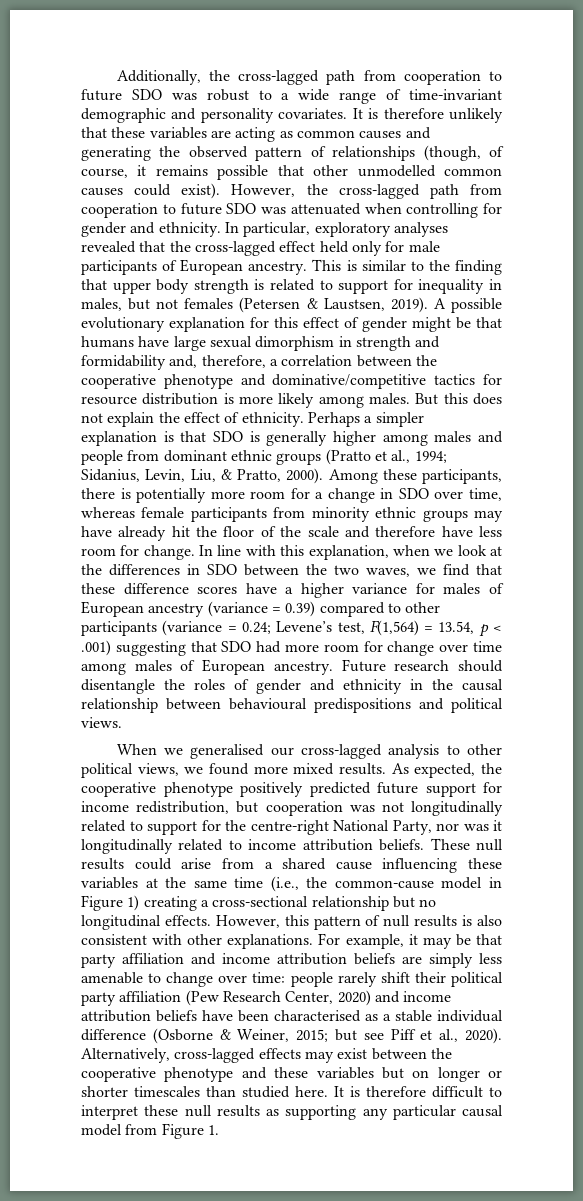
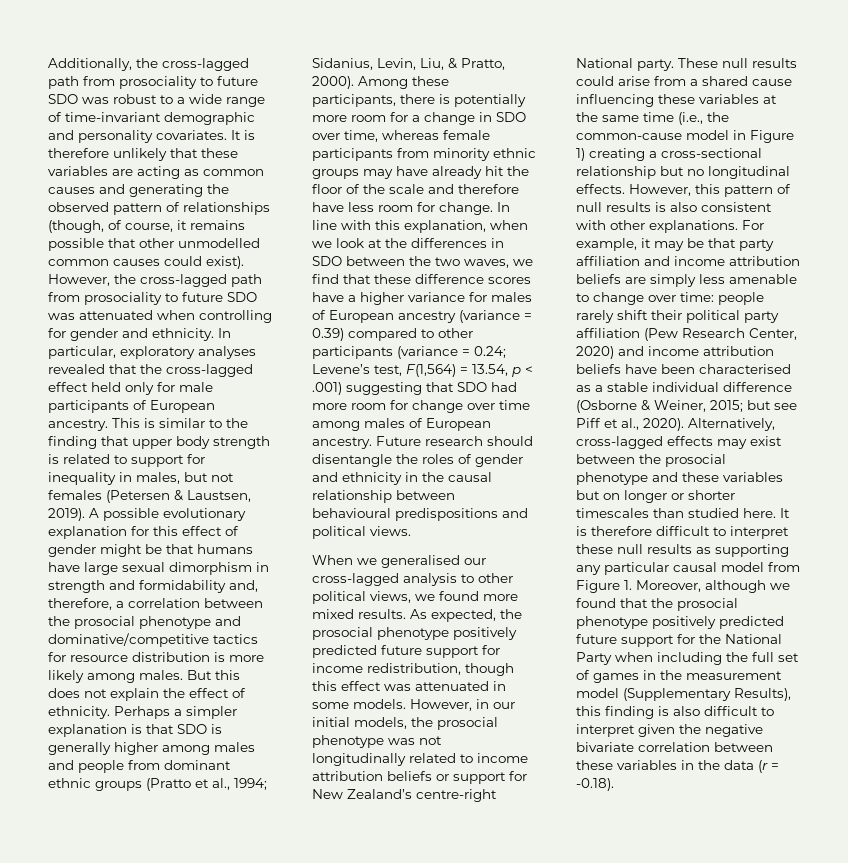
- Additionally, the cross-lagged path from cooperation to future SDO was robust to a wide range of time-invariant demographic and personality covariates.
+ Additionally, the cross-lagged path from prosociality to future SDO was robust to a wide range of time-invariant demographic and personality covariates.
- However, the cross-lagged path from cooperation to future SDO was attenuated when controlling for gender and ethnicity.
+ However, the cross-lagged path from prosociality to future SDO was attenuated when controlling for gender and ethnicity.
- A possible evolutionary explanation for this effect of gender might be that humans have large sexual dimorphism in strength and formidability and, therefore, a correlation between the cooperative phenotype and dominative/competitive tactics for resource distribution is more likely among males.
+ A possible evolutionary explanation for this effect of gender might be that humans have large sexual dimorphism in strength and formidability and, therefore, a correlation between the prosocial phenotype and dominative/competitive tactics for resource distribution is more likely among males.
- As expected, the cooperative phenotype positively predicted future support for income redistribution, but cooperation was not longitudinally related to support for the centre-right National Party, nor was it longitudinally related to income attribution beliefs.
+ As expected, the prosocial phenotype positively predicted future support for income redistribution, though this effect was attenuated in some models. However, in our initial models, the prosocial phenotype was not longitudinally related to income attribution beliefs or support for New Zealand’s centre-right National party.
- Alternatively, cross-lagged effects may exist between the cooperative phenotype and these variables but on longer or shorter timescales than studied here.
+ Alternatively, cross-lagged effects may exist between the prosocial phenotype and these variables but on longer or shorter timescales than studied here.
- It is therefore difficult to interpret these null results as supporting any particular causal model from Figure 1.
+ It is therefore difficult to interpret these null results as supporting any particular causal model from Figure 1. Moreover, although we found that the prosocial phenotype positively predicted future support for the National Party when including the full set of games in the measurement model (Supplementary Results), this finding is also difficult to interpret given the negative bivariate correlation between these variables in the data (r = -0.18).

